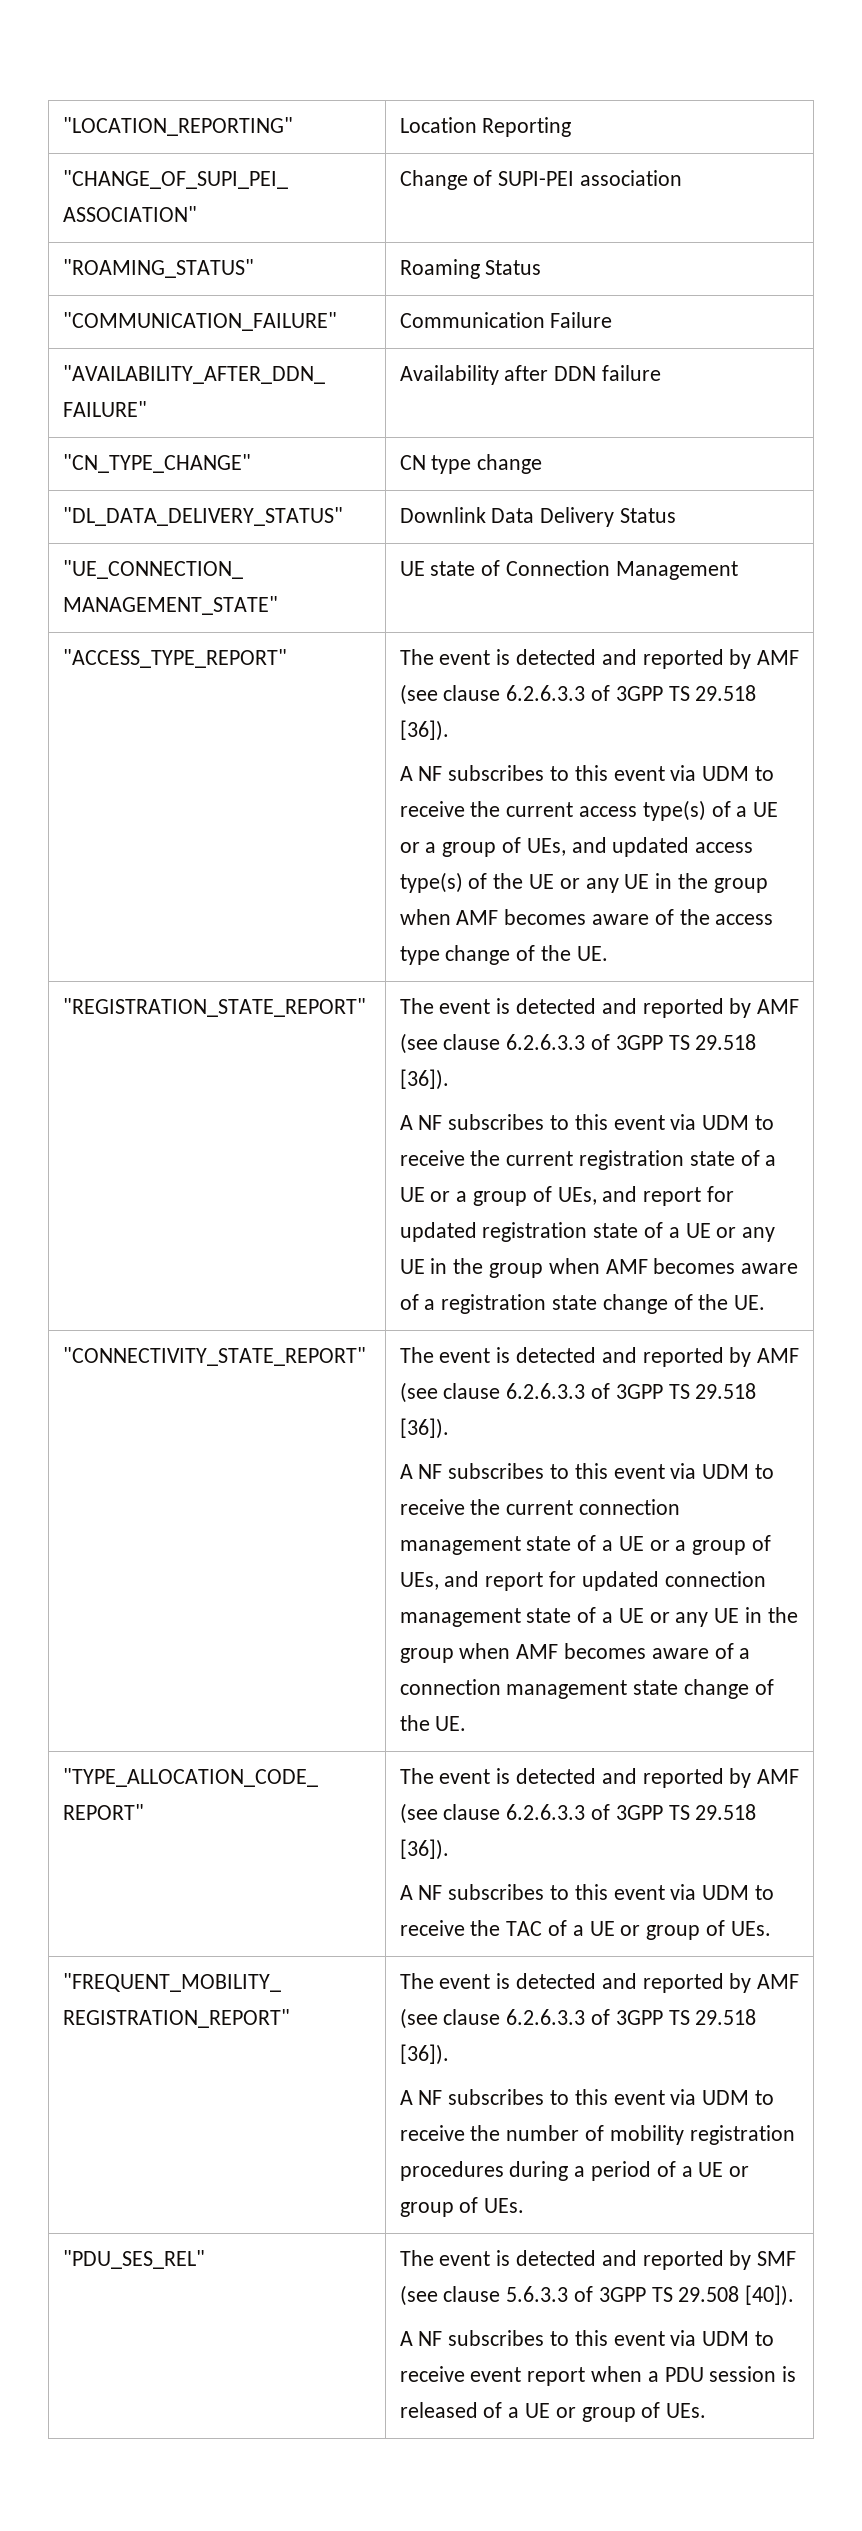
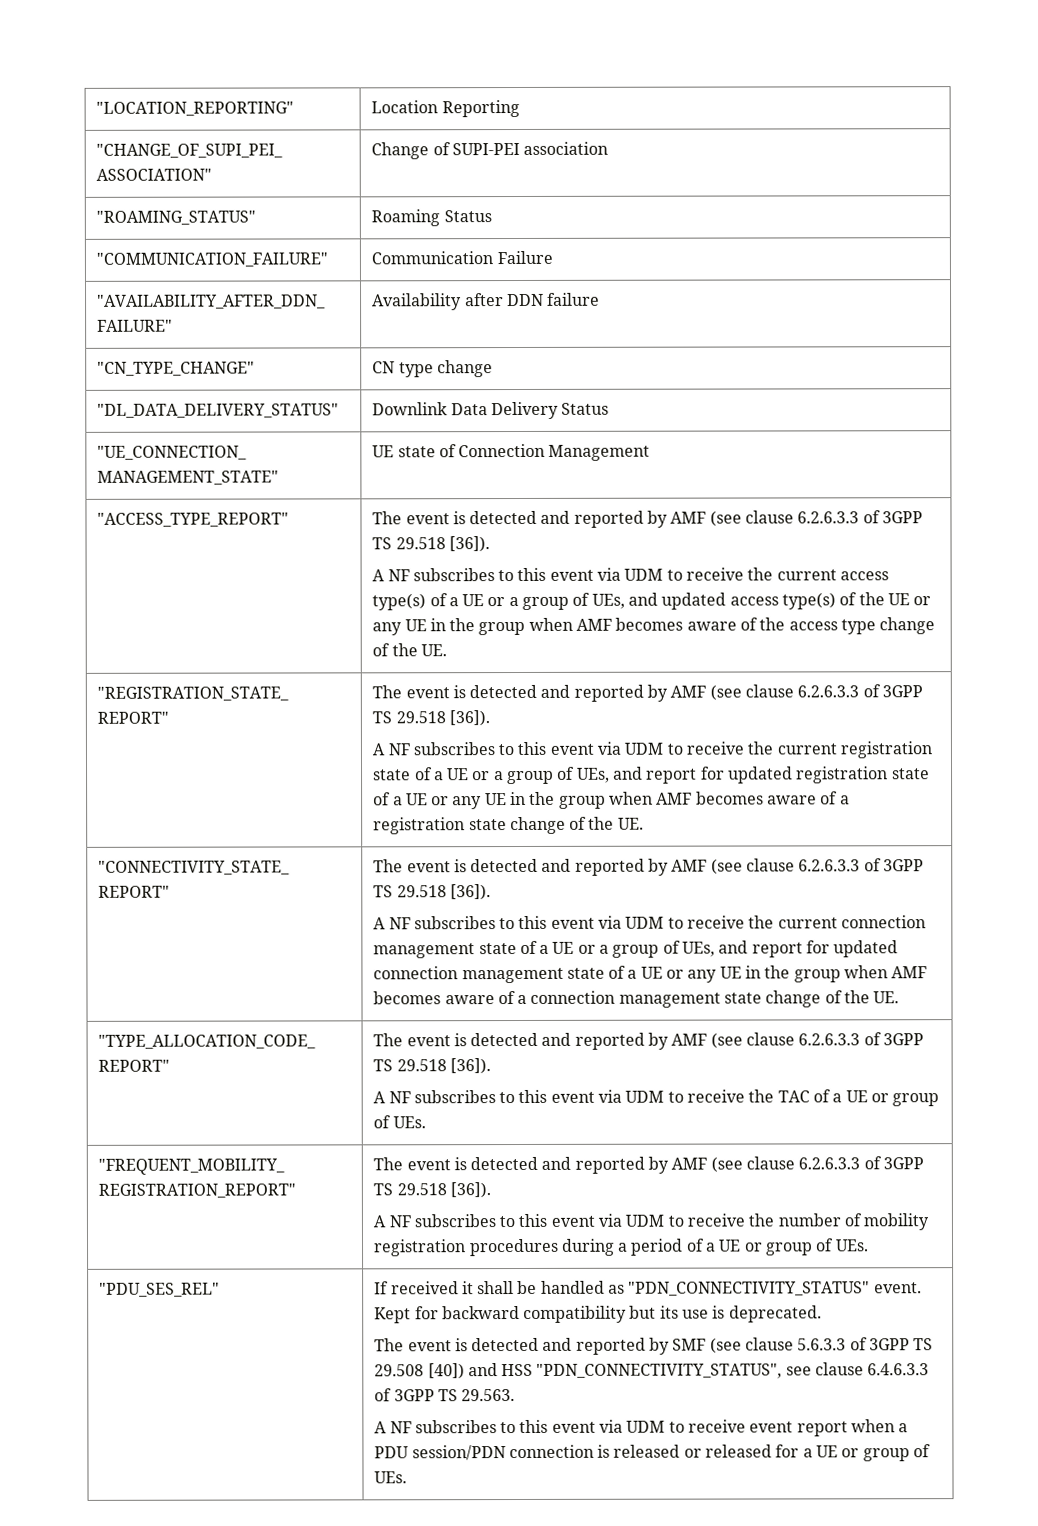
+ If received it shall be handled as "PDN_CONNECTIVITY_STATUS" event. Kept for backward compatibility but its use is deprecated.
- The event is detected and reported by SMF (see clause 5.6.3.3 of 3GPP TS 29.508 [40]).
+ The event is detected and reported by SMF (see clause 5.6.3.3 of 3GPP TS 29.508 [40]) and HSS "PDN_CONNECTIVITY_STATUS", see clause 6.4.6.3.3 of 3GPP TS 29.563.
- A NF subscribes to this event via UDM to receive event report when a PDU session is released of a UE or group of UEs.
+ A NF subscribes to this event via UDM to receive event report when a PDU session/PDN connection is released or released for a UE or group of UEs.

